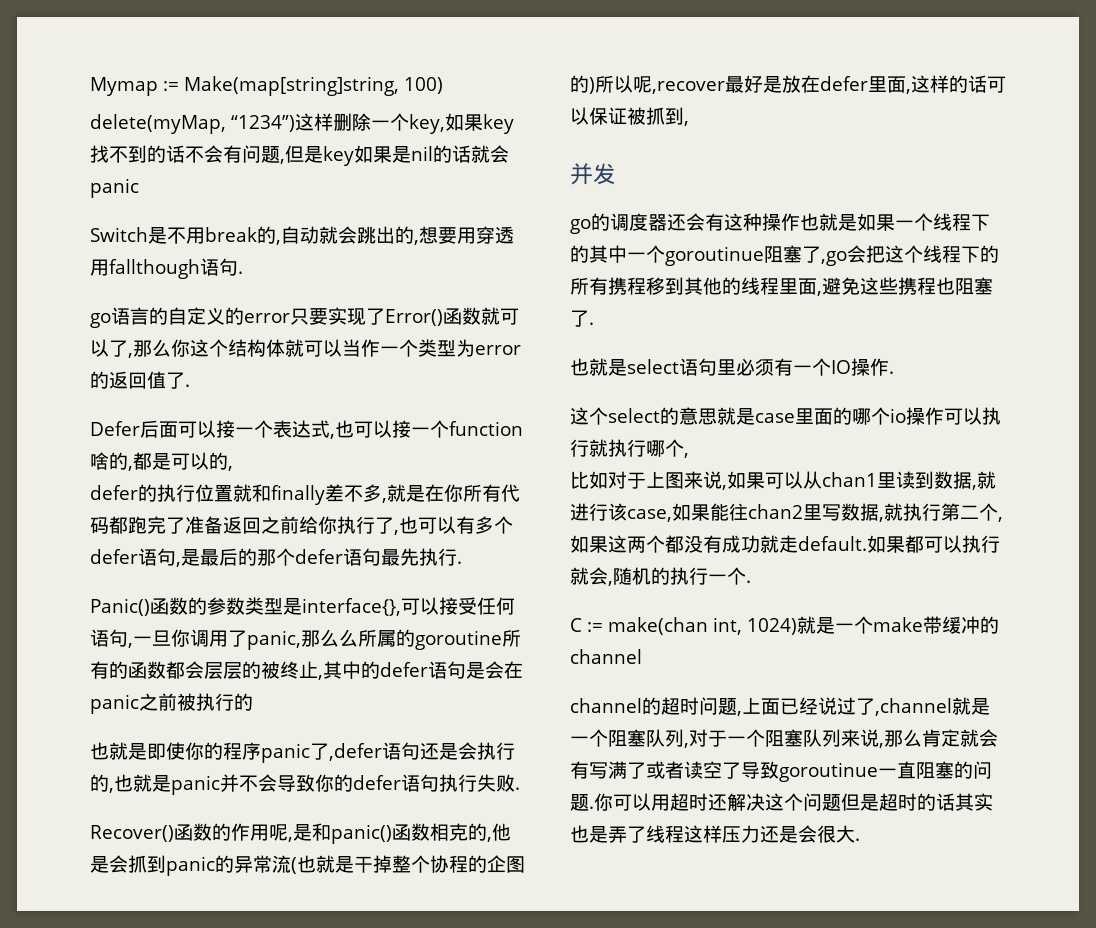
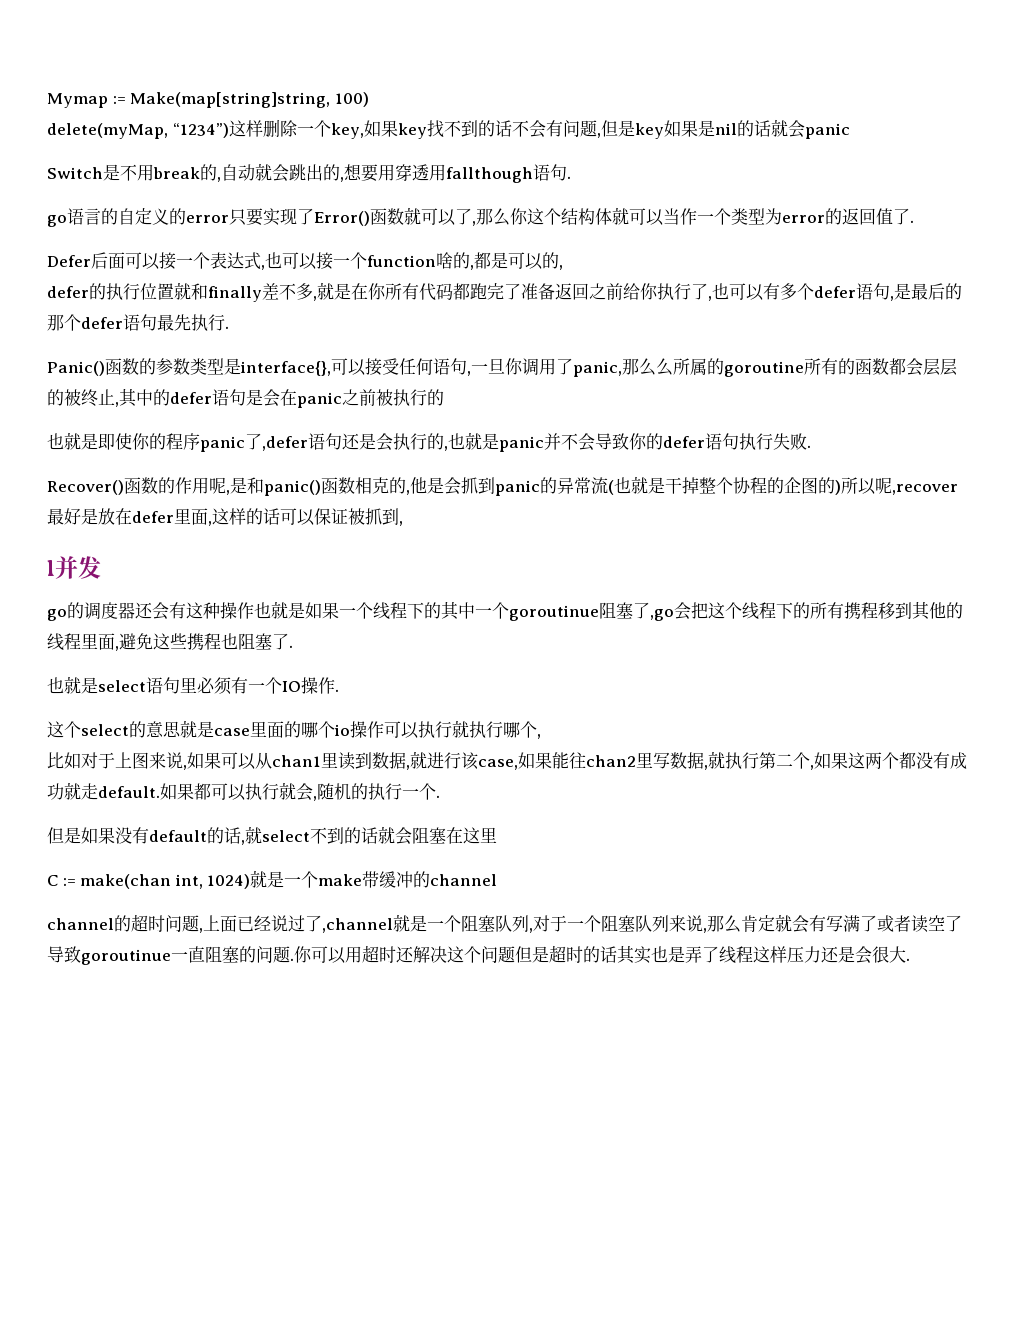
- 并发
+ l并发
+ 但是如果没有default的话,就select不到的话就会阻塞在这里

